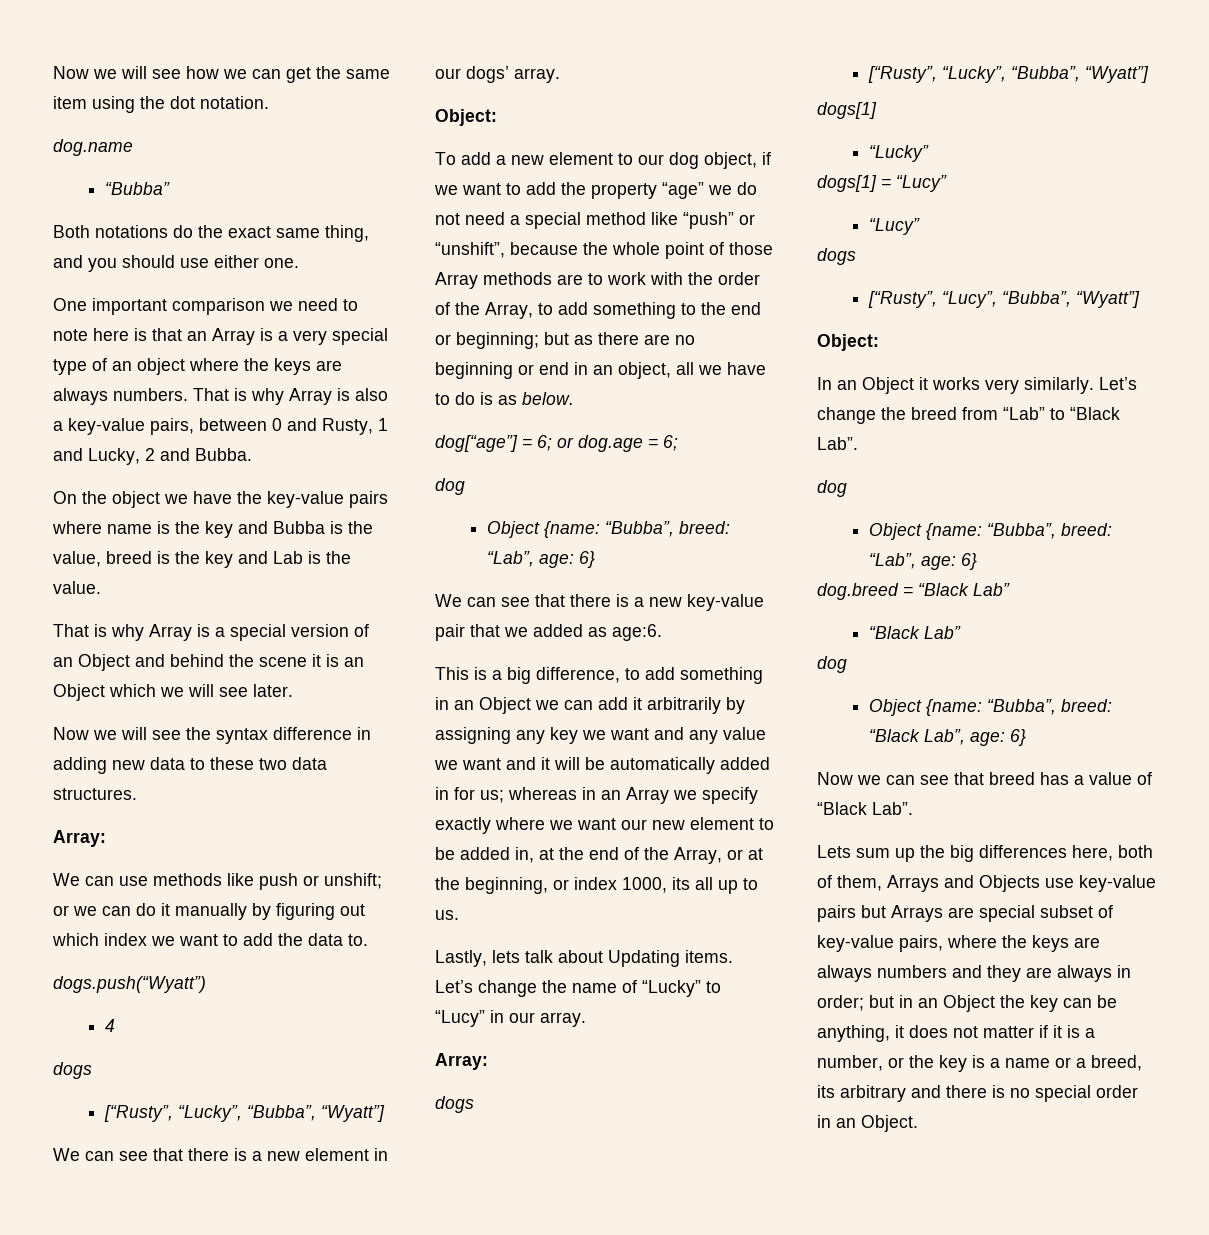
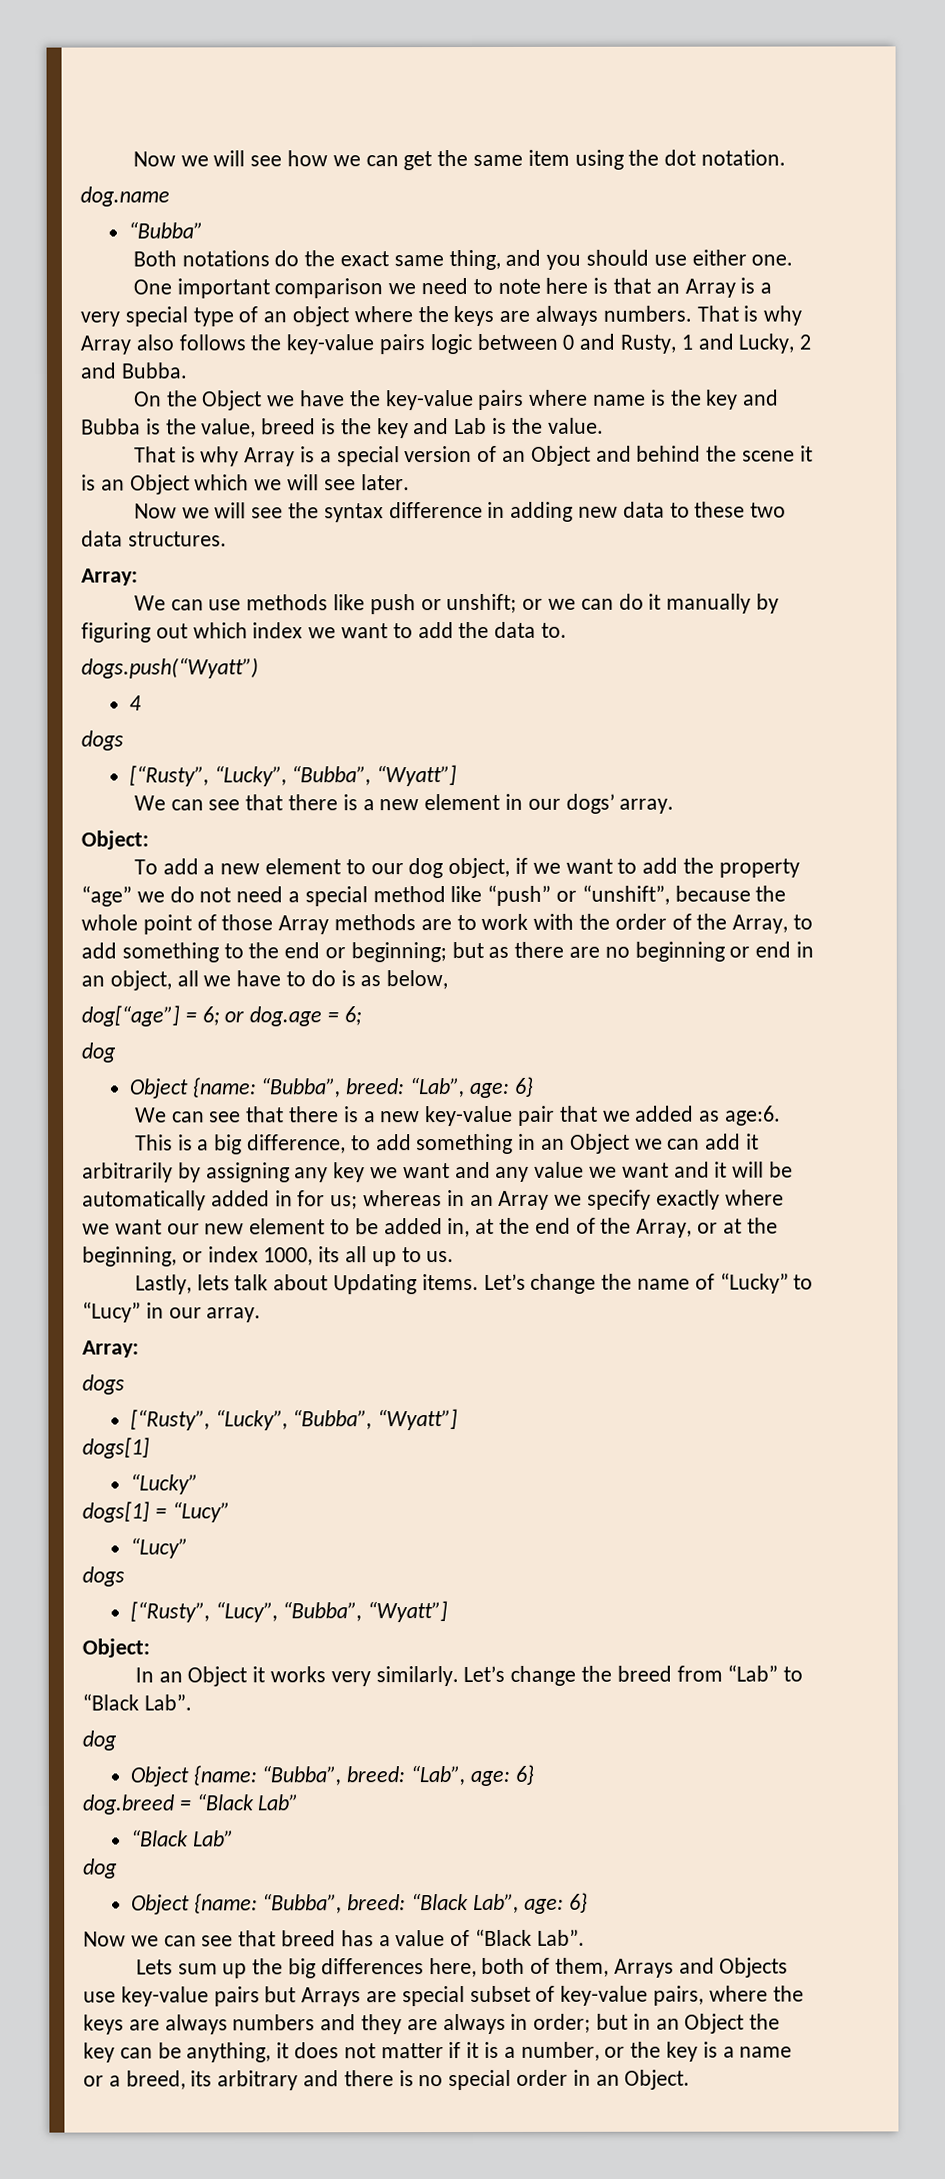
- That is why Array is also a key-value pairs, between 0 and Rusty, 1 and Lucky, 2 and Bubba.
+ That is why Array also follows the key-value pairs logic between 0 and Rusty, 1 and Lucky, 2 and Bubba.
- On the object we have the key-value pairs where name is the key and Bubba is the value, breed is the key and Lab is the value.
+ On the Object we have the key-value pairs where name is the key and Bubba is the value, breed is the key and Lab is the value.
- but as there are no beginning or end in an object, all we have to do is as below.
+ but as there are no beginning or end in an object, all we have to do is as below,

